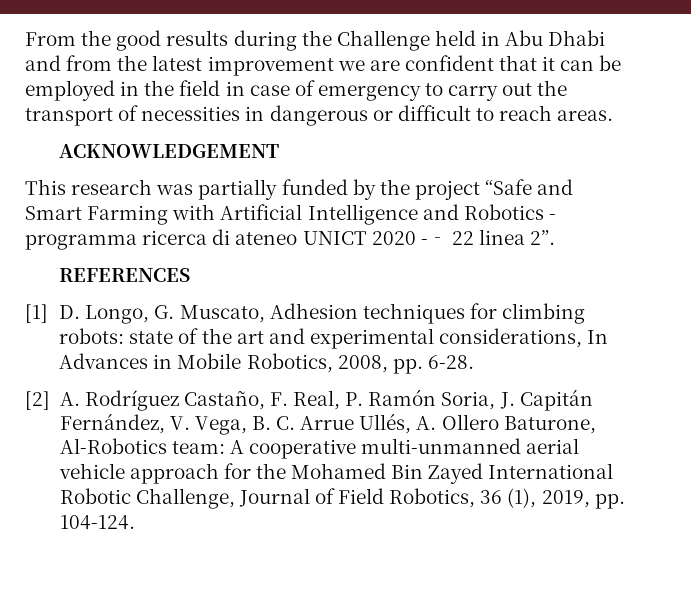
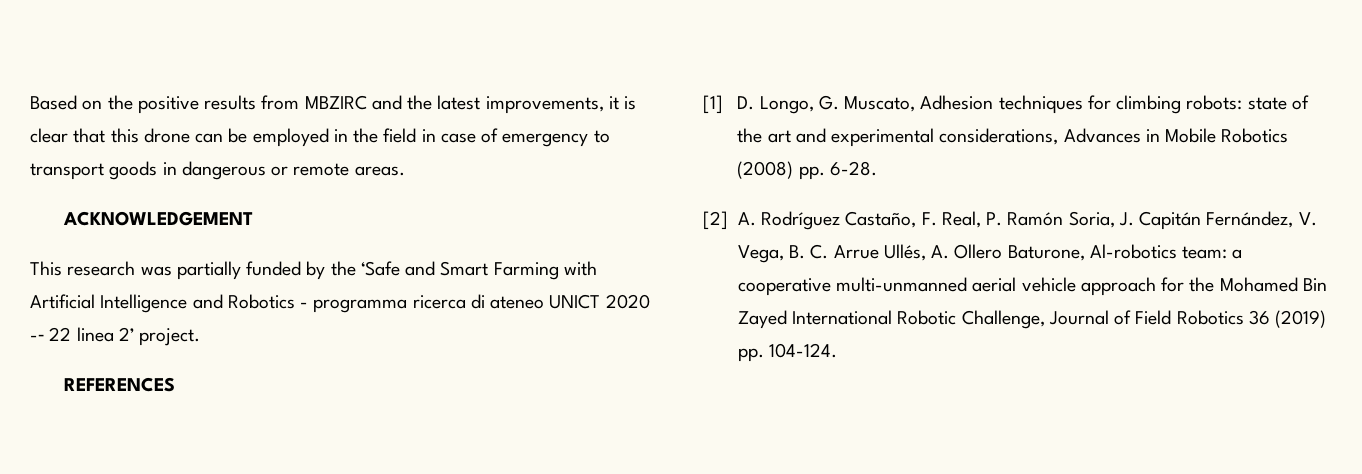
- From the good results during the Challenge held in Abu Dhabi and from the latest improvement we are confident that it can be employed in the field in case of emergency to carry out the transport of necessities in dangerous or difficult to reach areas.
+ Based on the positive results from MBZIRC and the latest improvements, it is clear that this drone can be employed in the field in case of emergency to transport goods in dangerous or remote areas.
- This research was partially funded by the project “Safe and Smart Farming with Artificial Intelligence and Robotics - programma ricerca di ateneo UNICT 2020 -‐ 22 linea 2”.
+ This research was partially funded by the ‘Safe and Smart Farming with Artificial Intelligence and Robotics - programma ricerca di ateneo UNICT 2020 -‐ 22 linea 2’ project.
- [1] D. Longo, G. Muscato, Adhesion techniques for climbing robots: state of the art and experimental considerations, In Advances in Mobile Robotics, 2008, pp. 6-28.
+ [1] D. Longo, G. Muscato, Adhesion techniques for climbing robots: state of the art and experimental considerations, Advances in Mobile Robotics (2008) pp. 6-28.
- [2] A. Rodríguez Castaño, F. Real, P. Ramón Soria, J. Capitán Fernández, V. Vega, B. C. Arrue Ullés, A. Ollero Baturone, Al-Robotics team: A cooperative multi-unmanned aerial vehicle approach for the Mohamed Bin Zayed International Robotic Challenge, Journal of Field Robotics, 36 (1), 2019, pp. 104-124.
+ [2] A. Rodríguez Castaño, F. Real, P. Ramón Soria, J. Capitán Fernández, V. Vega, B. C. Arrue Ullés, A. Ollero Baturone, Al-robotics team: a cooperative multi-unmanned aerial vehicle approach for the Mohamed Bin Zayed International Robotic Challenge, Journal of Field Robotics 36 (2019) pp. 104-124.

